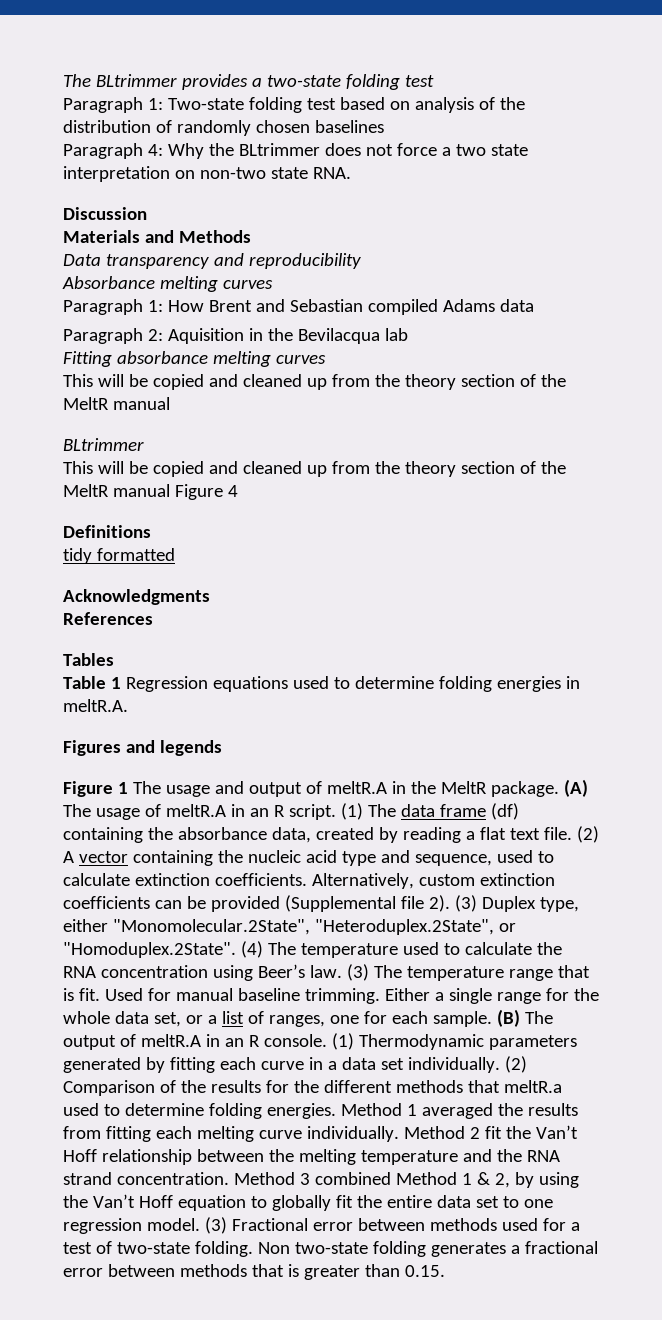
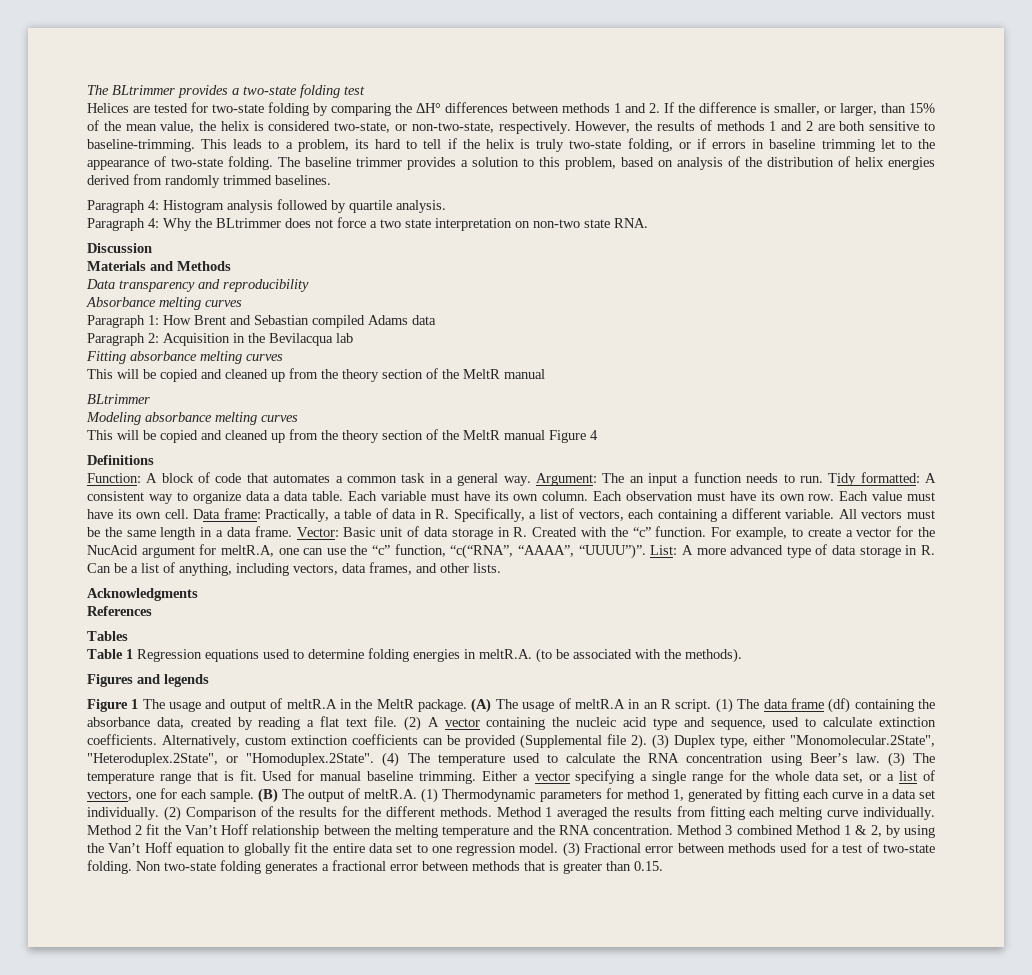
- Paragraph 1: Two-state folding test based on analysis of the distribution of randomly chosen baselines
+ Helices are tested for two-state folding by comparing the ΔH° differences between methods 1 and 2. If the difference is smaller, or larger, than 15% of the mean value, the helix is considered two-state, or non-two-state, respectively. However, the results of methods 1 and 2 are both sensitive to baseline-trimming. This leads to a problem, its hard to tell if the helix is truly two-state folding, or if errors in baseline trimming let to the appearance of two-state folding. The baseline trimmer provides a solution to this problem, based on analysis of the distribution of helix energies derived from randomly trimmed baselines.
+ Paragraph 4: Histogram analysis followed by quartile analysis.
- Paragraph 2: Aquisition in the Bevilacqua lab
+ Paragraph 2: Acquisition in the Bevilacqua lab
+ Modeling absorbance melting curves
- tidy formatted
+ Function: A block of code that automates a common task in a general way. Argument: The an input a function needs to run. Tidy formatted: A consistent way to organize data a data table. Each variable must have its own column. Each observation must have its own row. Each value must have its own cell. Data frame: Practically, a table of data in R. Specifically, a list of vectors, each containing a different variable. All vectors must be the same length in a data frame. Vector: Basic unit of data storage in R. Created with the “c” function. For example, to create a vector for the NucAcid argument for meltR.A, one can use the “c” function, “c(“RNA”, “AAAA”, “UUUU”)”. List: A more advanced type of data storage in R. Can be a list of anything, including vectors, data frames, and other lists.
- Table 1 Regression equations used to determine folding energies in meltR.A.
+ Table 1 Regression equations used to determine folding energies in meltR.A. (to be associated with the methods).
- Either a single range for the whole data set, or a list of ranges, one for each sample.
+ Either a vector specifying a single range for the whole data set, or a list of vectors, one for each sample.
- (B) The output of meltR.A in an R console. (1) Thermodynamic parameters generated by fitting each curve in a data set individually.
+ (B) The output of meltR.A. (1) Thermodynamic parameters for method 1, generated by fitting each curve in a data set individually.
- (2) Comparison of the results for the different methods that meltR.a used to determine folding energies.
+ (2) Comparison of the results for the different methods.
- Method 2 fit the Van’t Hoff relationship between the melting temperature and the RNA strand concentration.
+ Method 2 fit the Van’t Hoff relationship between the melting temperature and the RNA concentration.

